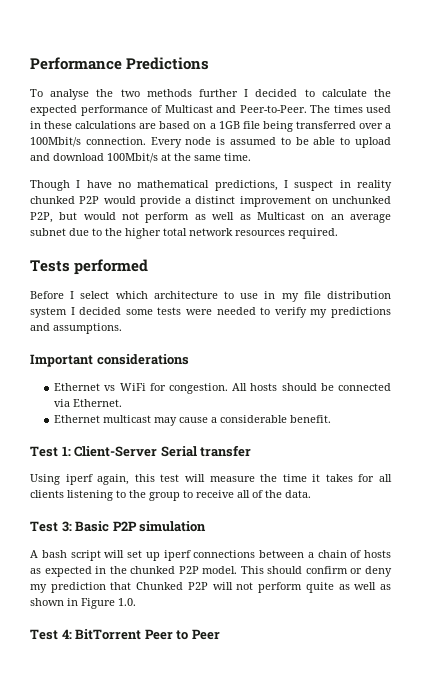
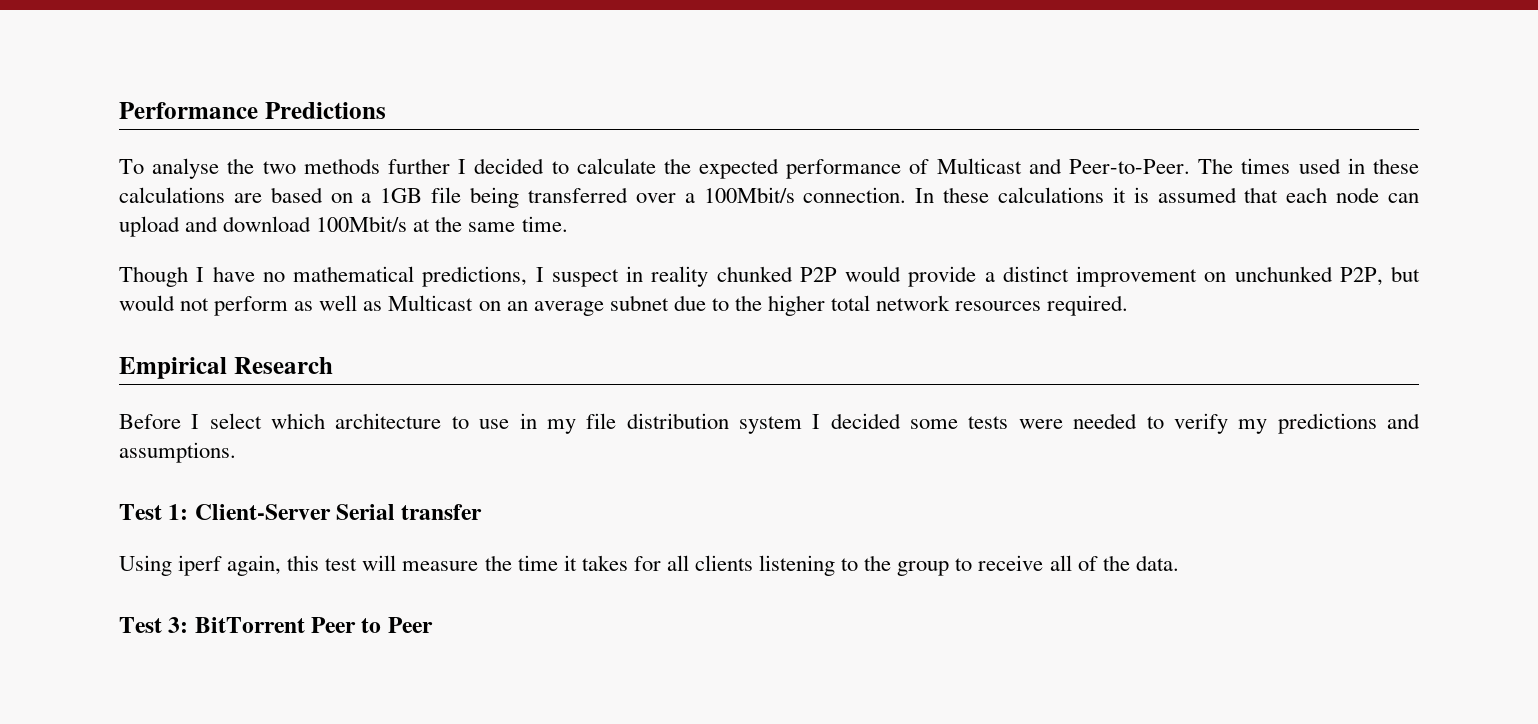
- Every node is assumed to be able to upload and download 100Mbit/s at the same time.
+ In these calculations it is assumed that each node can upload and download 100Mbit/s at the same time.
- Tests performed
+ Empirical Research
- Important considerations
- Ethernet vs WiFi for congestion. All hosts should be connected via Ethernet.
- Ethernet multicast may cause a considerable benefit.
- Test 3: Basic P2P simulation
- A bash script will set up iperf connections between a chain of hosts as expected in the chunked P2P model. This should confirm or deny my prediction that Chunked P2P will not perform quite as well as shown in Figure 1.0.
- Test 4: BitTorrent Peer to Peer
+ Test 3: BitTorrent Peer to Peer

